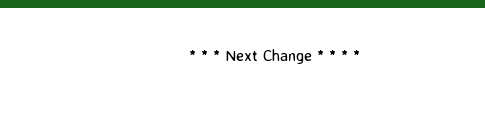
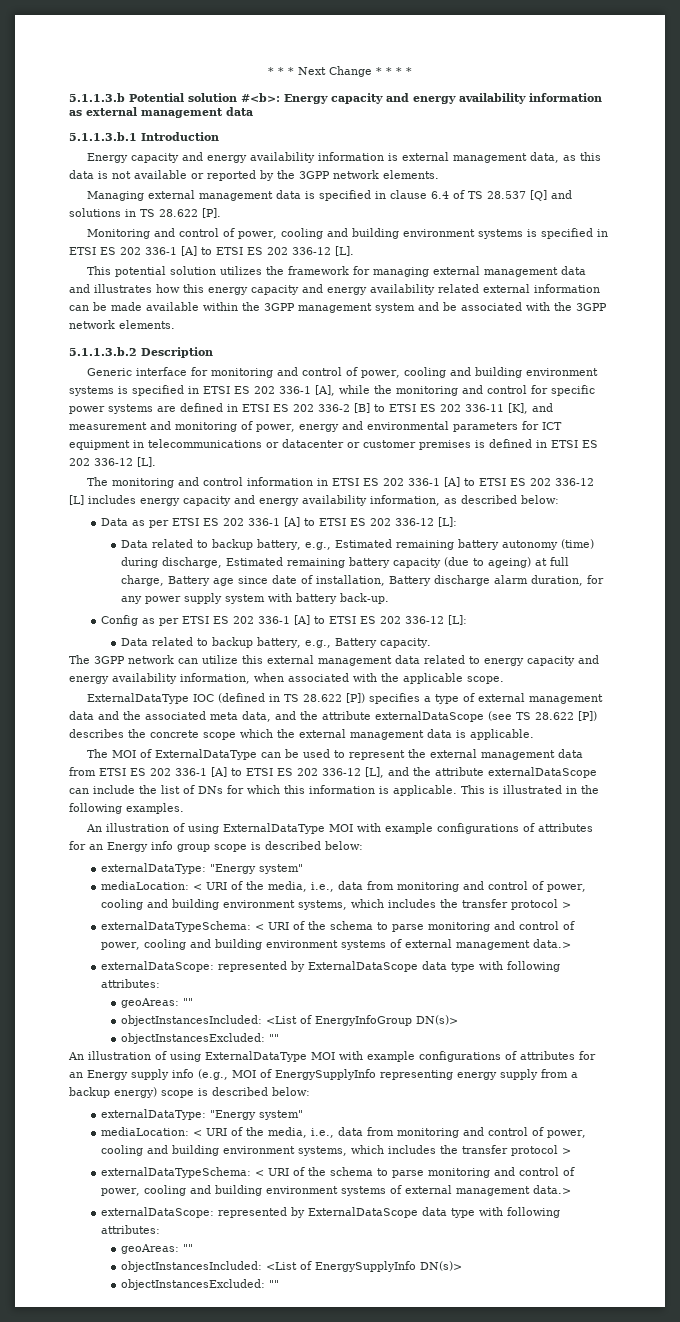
+ 5.1.1.3.b Potential solution #<b>: Energy capacity and energy availability information as external management data
+ 5.1.1.3.b.1 Introduction
+ Energy capacity and energy availability information is external management data, as this data is not available or reported by the 3GPP network elements.
+ Managing external management data is specified in clause 6.4 of TS 28.537 [Q] and solutions in TS 28.622 [P].
+ Monitoring and control of power, cooling and building environment systems is specified in ETSI ES 202 336-1 [A] to ETSI ES 202 336-12 [L].
+ This potential solution utilizes the framework for managing external management data and illustrates how this energy capacity and energy availability related external information can be made available within the 3GPP management system and be associated with the 3GPP network elements.
+ 5.1.1.3.b.2 Description
+ Generic interface for monitoring and control of power, cooling and building environment systems is specified in ETSI ES 202 336-1 [A], while the monitoring and control for specific power systems are defined in ETSI ES 202 336-2 [B] to ETSI ES 202 336-11 [K], and measurement and monitoring of power, energy and environmental parameters for ICT equipment in telecommunications or datacenter or customer premises is defined in ETSI ES 202 336-12 [L].
+ The monitoring and control information in ETSI ES 202 336-1 [A] to ETSI ES 202 336-12 [L] includes energy capacity and energy availability information, as described below:
+ Data as per ETSI ES 202 336-1 [A] to ETSI ES 202 336-12 [L]:
+ Data related to backup battery, e.g., Estimated remaining battery autonomy (time) during discharge, Estimated remaining battery capacity (due to ageing) at full charge, Battery age since date of installation, Battery discharge alarm duration, for any power supply system with battery back-up.
+ Config as per ETSI ES 202 336-1 [A] to ETSI ES 202 336-12 [L]:
+ Data related to backup battery, e.g., Battery capacity.
+ The 3GPP network can utilize this external management data related to energy capacity and energy availability information, when associated with the applicable scope.
+ ExternalDataType IOC (defined in TS 28.622 [P]) specifies a type of external management data and the associated meta data, and the attribute externalDataScope (see TS 28.622 [P]) describes the concrete scope which the external management data is applicable.
+ The MOI of ExternalDataType can be used to represent the external management data from ETSI ES 202 336-1 [A] to ETSI ES 202 336-12 [L], and the attribute externalDataScope can include the list of DNs for which this information is applicable. This is illustrated in the following examples.
+ An illustration of using ExternalDataType MOI with example configurations of attributes for an Energy info group scope is described below:
+ externalDataType: "Energy system"
+ mediaLocation: < URI of the media, i.e., data from monitoring and control of power, cooling and building environment systems, which includes the transfer protocol >
+ externalDataTypeSchema: < URI of the schema to parse monitoring and control of power, cooling and building environment systems of external management data.>
+ externalDataScope: represented by ExternalDataScope data type with following attributes:
+ geoAreas: ""
+ objectInstancesIncluded: <List of EnergyInfoGroup DN(s)>
+ objectInstancesExcluded: ""
+ An illustration of using ExternalDataType MOI with example configurations of attributes for an Energy supply info (e.g., MOI of EnergySupplyInfo representing energy supply from a backup energy) scope is described below:
+ externalDataType: "Energy system"
+ mediaLocation: < URI of the media, i.e., data from monitoring and control of power, cooling and building environment systems, which includes the transfer protocol >
+ externalDataTypeSchema: < URI of the schema to parse monitoring and control of power, cooling and building environment systems of external management data.>
+ externalDataScope: represented by ExternalDataScope data type with following attributes:
+ geoAreas: ""
+ objectInstancesIncluded: <List of EnergySupplyInfo DN(s)>
+ objectInstancesExcluded: ""

